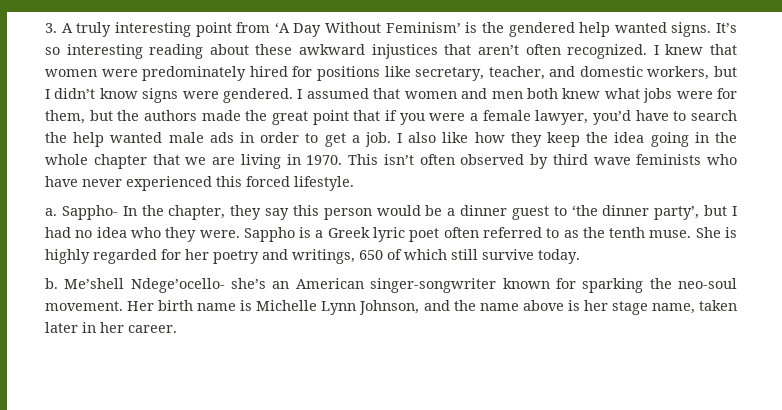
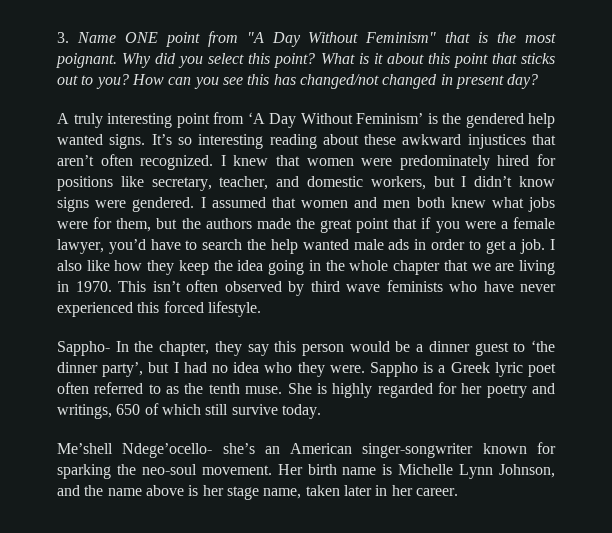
- 3. A truly interesting point from ‘A Day Without Feminism’ is the gendered help wanted signs.
+ 3. Name ONE point from "A Day Without Feminism" that is the most poignant. Why did you select this point? What is it about this point that sticks out to you? How can you see this has changed/not changed in present day?
+ A truly interesting point from ‘A Day Without Feminism’ is the gendered help wanted signs.
- a.
- b.

